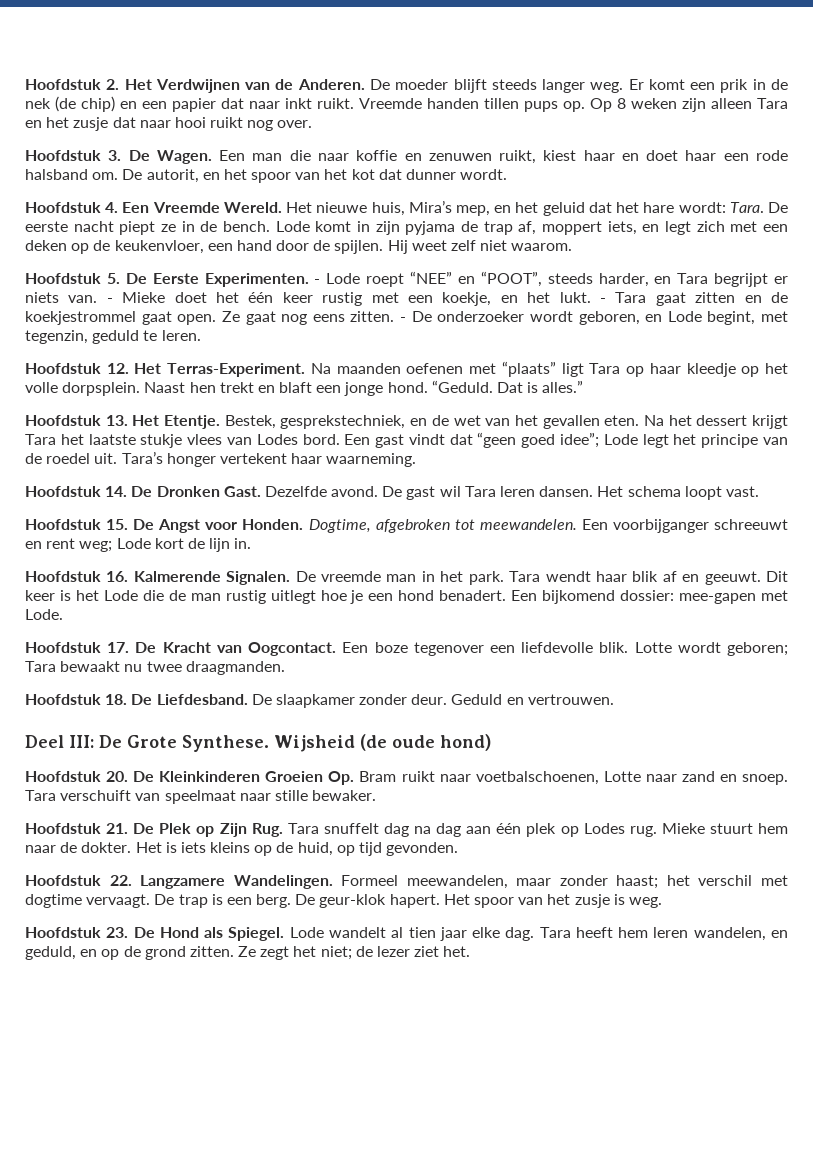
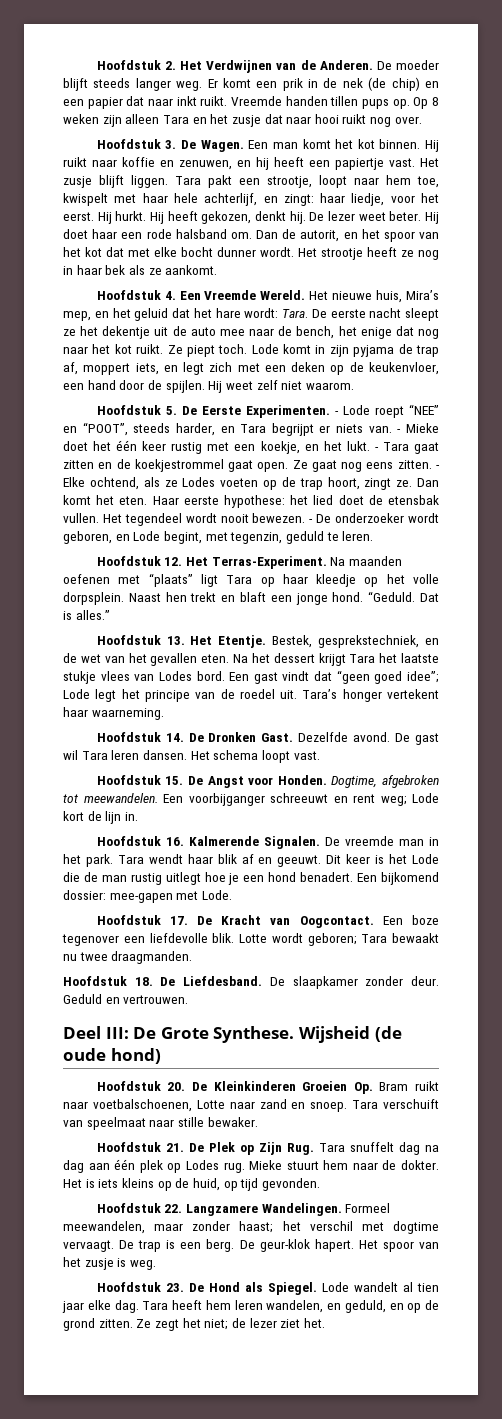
- Een man die naar koffie en zenuwen ruikt, kiest haar en doet haar een rode halsband om.
+ Een man komt het kot binnen. Hij ruikt naar koffie en zenuwen, en hij heeft een papiertje vast. Het zusje blijft liggen. Tara pakt een strootje, loopt naar hem toe, kwispelt met haar hele achterlijf, en zingt: haar liedje, voor het eerst. Hij hurkt. Hij heeft gekozen, denkt hij. De lezer weet beter. Hij doet haar een rode halsband om.
- De autorit, en het spoor van het kot dat dunner wordt.
+ Dan de autorit, en het spoor van het kot dat met elke bocht dunner wordt. Het strootje heeft ze nog in haar bek als ze aankomt.
- De eerste nacht piept ze in de bench.
+ De eerste nacht sleept ze het dekentje uit de auto mee naar de bench, het enige dat nog naar het kot ruikt. Ze piept toch.
- - De onderzoeker wordt geboren, en Lode begint, met tegenzin, geduld te leren.
+ - Elke ochtend, als ze Lodes voeten op de trap hoort, zingt ze. Dan komt het eten. Haar eerste hypothese: het lied doet de etensbak vullen. Het tegendeel wordt nooit bewezen. - De onderzoeker wordt geboren, en Lode begint, met tegenzin, geduld te leren.

